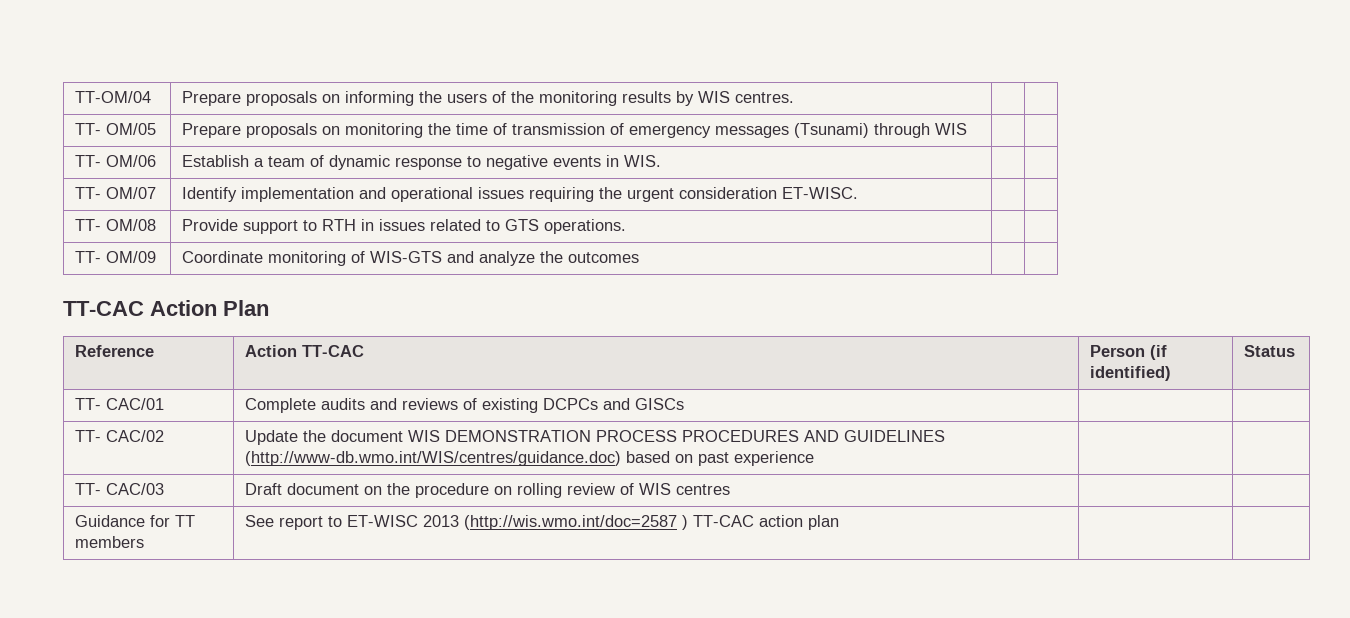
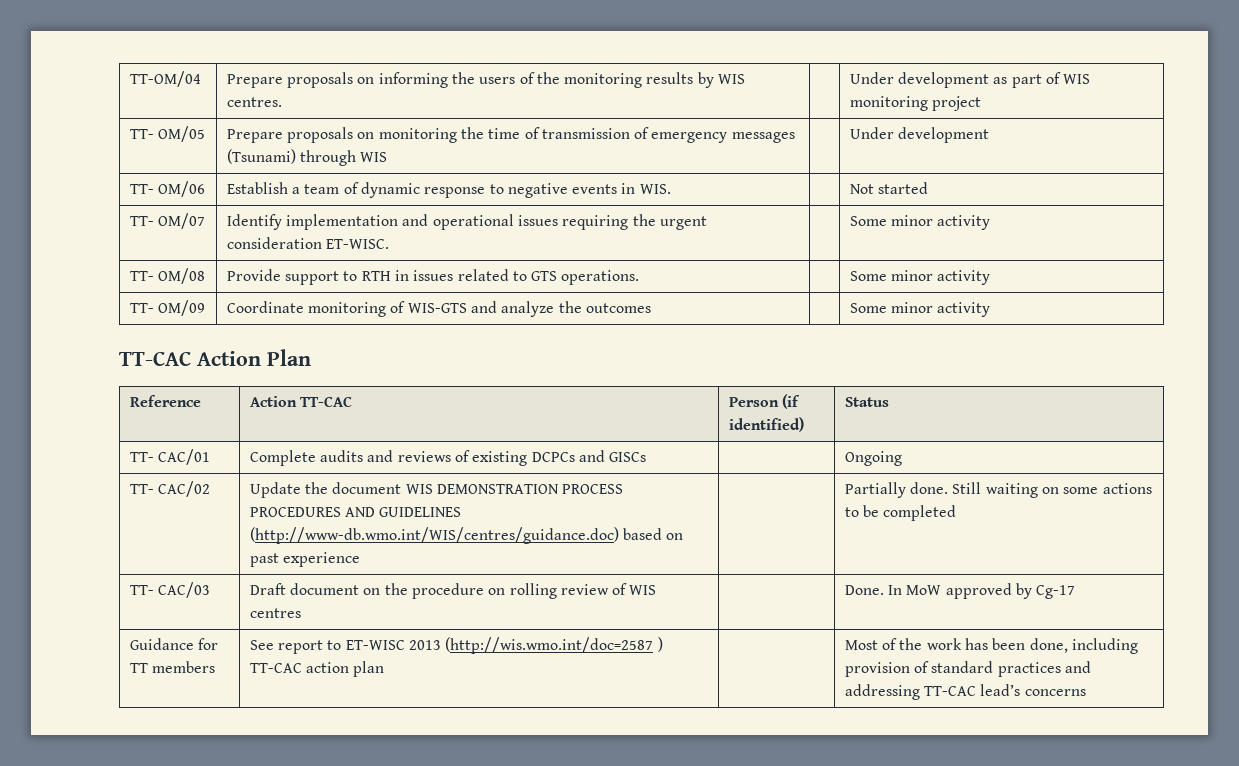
- TT-OM/04 | Prepare proposals on informing the users of the monitoring results by WIS centres. | |
+ TT-OM/04 | Prepare proposals on informing the users of the monitoring results by WIS centres. | | Under development as part of WIS monitoring project
- TT- OM/05 | Prepare proposals on monitoring the time of transmission of emergency messages (Tsunami) through WIS | |
+ TT- OM/05 | Prepare proposals on monitoring the time of transmission of emergency messages (Tsunami) through WIS | | Under development
- TT- OM/06 | Establish a team of dynamic response to negative events in WIS. | |
+ TT- OM/06 | Establish a team of dynamic response to negative events in WIS. | | Not started
- TT- OM/07 | Identify implementation and operational issues requiring the urgent consideration ET-WISC. | |
+ TT- OM/07 | Identify implementation and operational issues requiring the urgent consideration ET-WISC. | | Some minor activity
- TT- OM/08 | Provide support to RTH in issues related to GTS operations. | |
+ TT- OM/08 | Provide support to RTH in issues related to GTS operations. | | Some minor activity
- TT- OM/09 | Coordinate monitoring of WIS-GTS and analyze the outcomes | |
+ TT- OM/09 | Coordinate monitoring of WIS-GTS and analyze the outcomes | | Some minor activity
- TT- CAC/01 | Complete audits and reviews of existing DCPCs and GISCs | |
+ TT- CAC/01 | Complete audits and reviews of existing DCPCs and GISCs | | Ongoing
- TT- CAC/02 | Update the document WIS DEMONSTRATION PROCESS PROCEDURES AND GUIDELINES (http://www-db.wmo.int/WIS/centres/guidance.doc) based on past experience | |
+ TT- CAC/02 | Update the document WIS DEMONSTRATION PROCESS PROCEDURES AND GUIDELINES (http://www-db.wmo.int/WIS/centres/guidance.doc) based on past experience | | Partially done. Still waiting on some actions to be completed
- TT- CAC/03 | Draft document on the procedure on rolling review of WIS centres | |
+ TT- CAC/03 | Draft document on the procedure on rolling review of WIS centres | | Done. In MoW approved by Cg-17
- Guidance for TT members | See report to ET-WISC 2013 (http://wis.wmo.int/doc=2587 ) TT-CAC action plan | |
+ Guidance for TT members | See report to ET-WISC 2013 (http://wis.wmo.int/doc=2587 ) TT-CAC action plan | | Most of the work has been done, including provision of standard practices and addressing TT-CAC lead’s concerns

